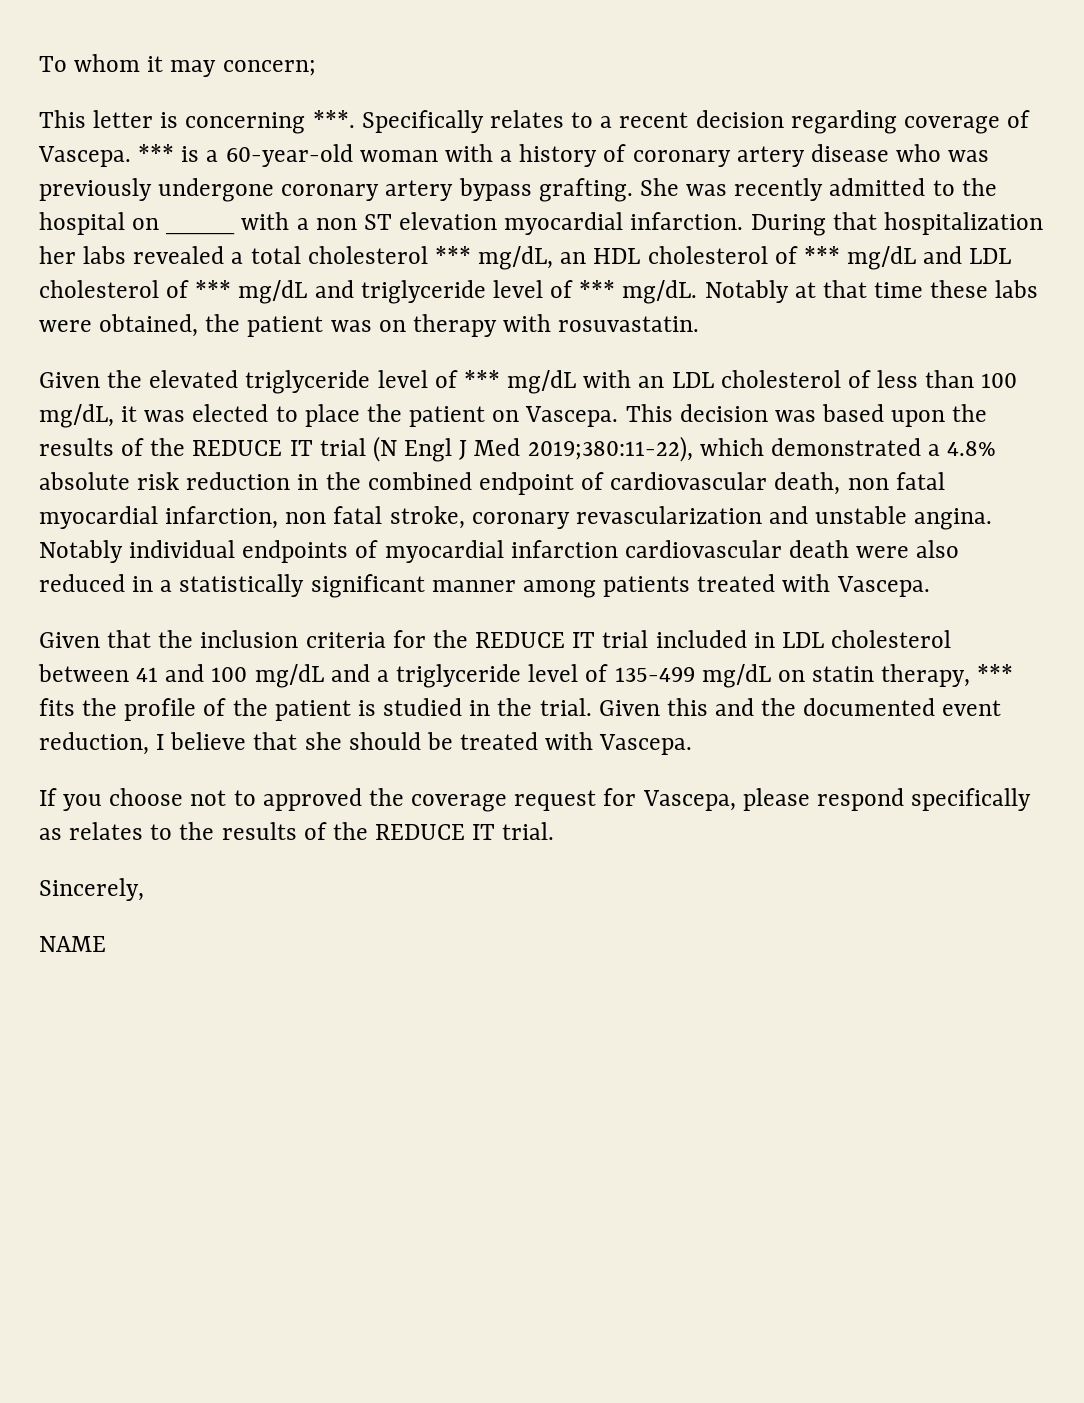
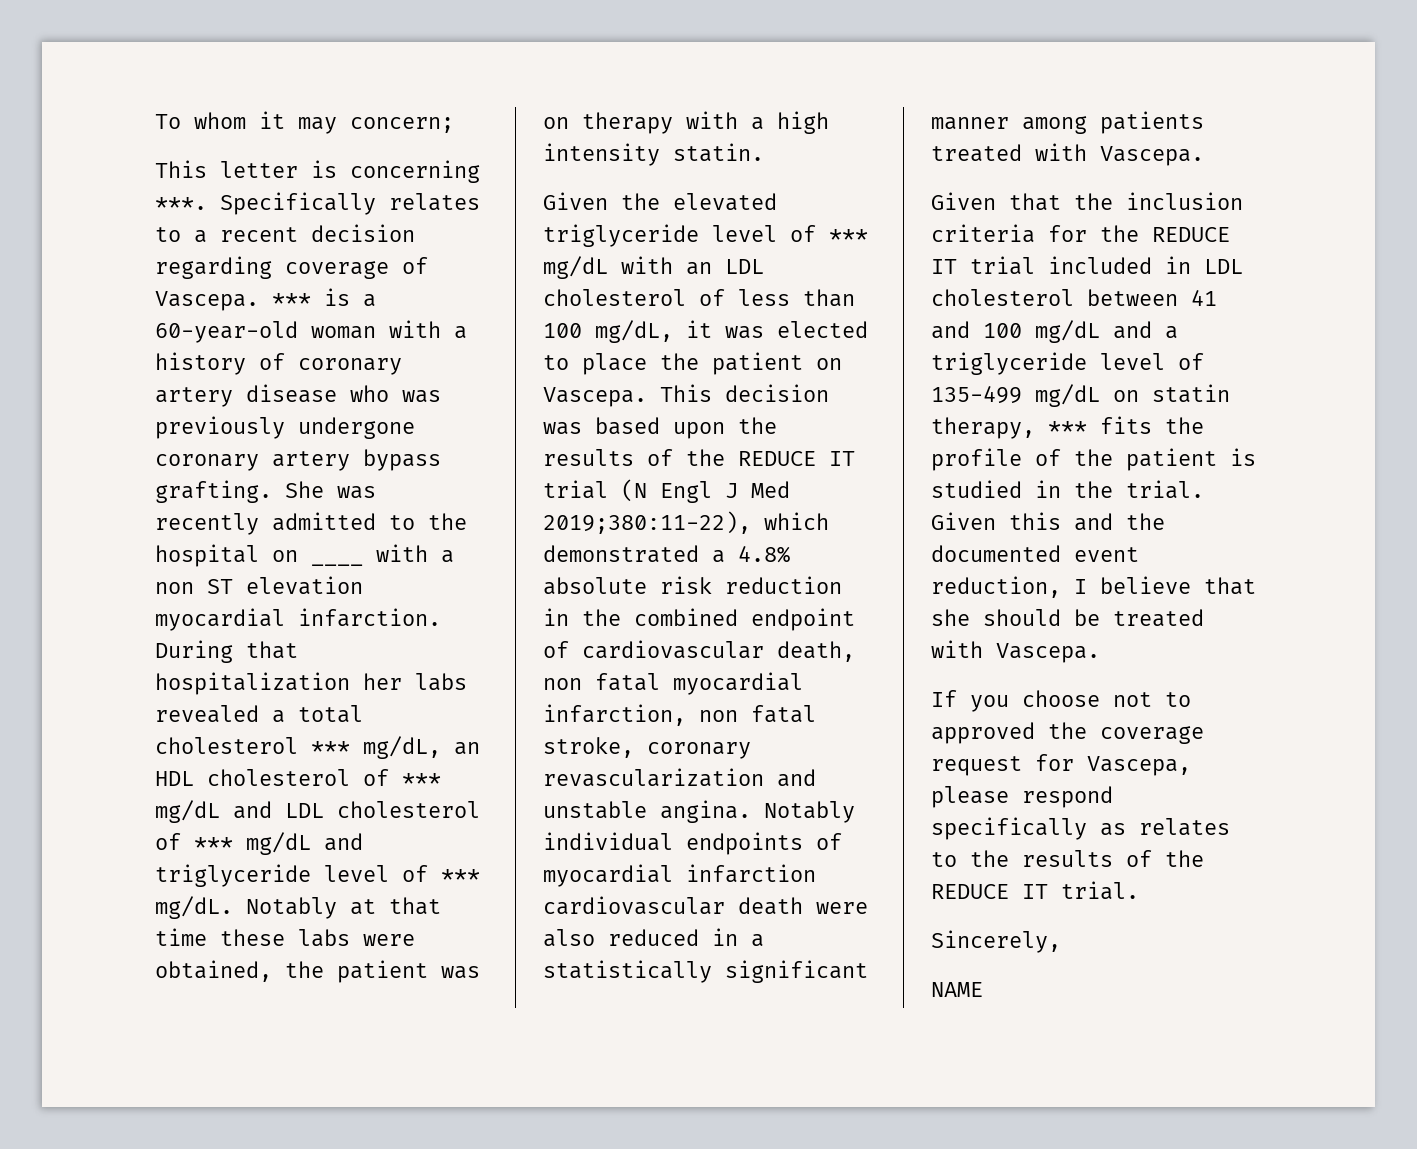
- Notably at that time these labs were obtained, the patient was on therapy with rosuvastatin.
+ Notably at that time these labs were obtained, the patient was on therapy with a high intensity statin.

